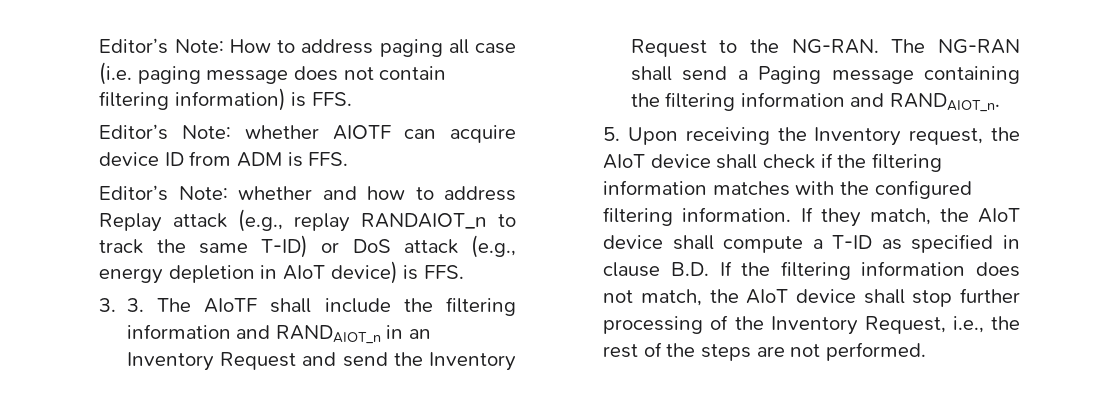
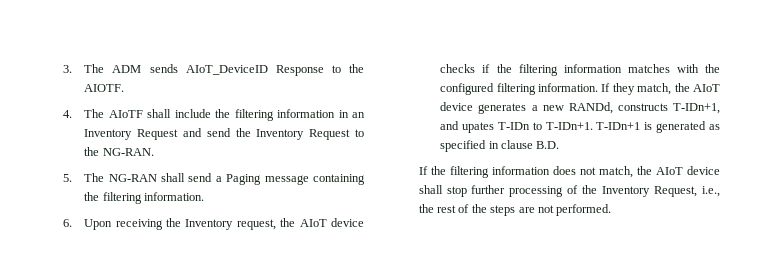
- Editor’s Note: How to address paging all case (i.e. paging message does not contain filtering information) is FFS.
- Editor’s Note: whether AIOTF can acquire device ID from ADM is FFS.
- Editor’s Note: whether and how to address Replay attack (e.g., replay RANDAIOT_n to track the same T-ID) or DoS attack (e.g., energy depletion in AIoT device) is FFS.
- 3. 3. The AIoTF shall include the filtering information and RANDAIOT_n in an Inventory Request and send the Inventory Request to the NG-RAN. The NG-RAN shall send a Paging message containing the filtering information and RANDAIOT_n.
- 5. Upon receiving the Inventory request, the AIoT device shall check if the filtering information matches with the configured filtering information.
+ 3. The ADM sends AIoT_DeviceID Response to the AIOTF.
+ 4. The AIoTF shall include the filtering information in an Inventory Request and send the Inventory Request to the NG-RAN.
+ 5. The NG-RAN shall send a Paging message containing the filtering information.
+ 6. Upon receiving the Inventory request, the AIoT device checks if the filtering information matches with the configured filtering information.
- If they match, the AIoT device shall compute a T-ID as specified in clause B.D. If the filtering information does not match, the AIoT device shall stop further processing of the Inventory Request, i.e., the rest of the steps are not performed.
+ If they match, the AIoT device generates a new RANDd, constructs T-IDn+1, and upates T-IDn to T-IDn+1. T-IDn+1 is generated as specified in clause B.D.
+ If the filtering information does not match, the AIoT device shall stop further processing of the Inventory Request, i.e., the rest of the steps are not performed.

